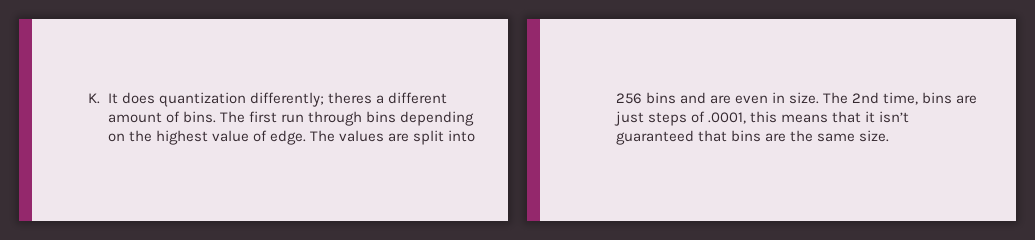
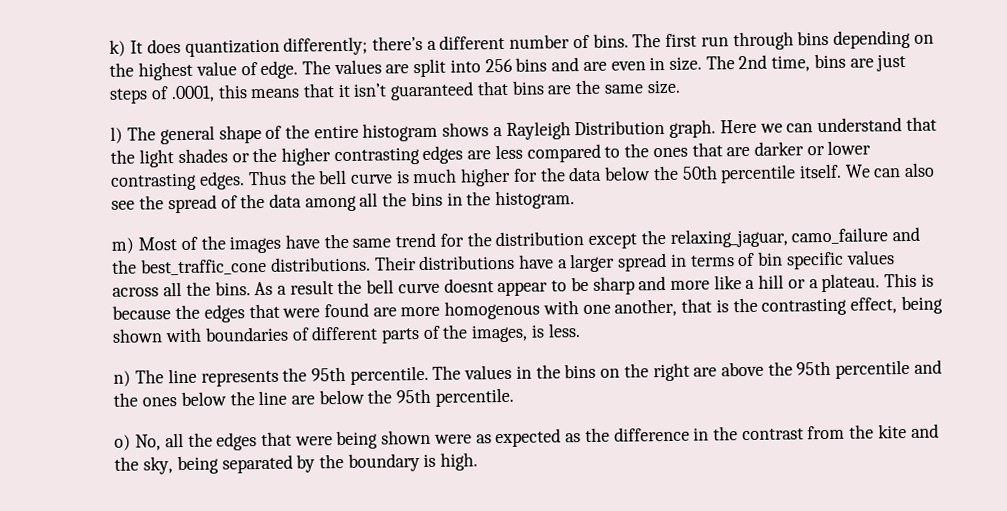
- K. It does quantization differently; theres a different amount of bins.
+ k) It does quantization differently; there’s a different number of bins.
+ l) The general shape of the entire histogram shows a Rayleigh Distribution graph. Here we can understand that the light shades or the higher contrasting edges are less compared to the ones that are darker or lower contrasting edges. Thus the bell curve is much higher for the data below the 50th percentile itself. We can also see the spread of the data among all the bins in the histogram.
+ m) Most of the images have the same trend for the distribution except the relaxing_jaguar, camo_failure and the best_traffic_cone distributions. Their distributions have a larger spread in terms of bin specific values across all the bins. As a result the bell curve doesnt appear to be sharp and more like a hill or a plateau. This is because the edges that were found are more homogenous with one another, that is the contrasting effect, being shown with boundaries of different parts of the images, is less.
+ n) The line represents the 95th percentile. The values in the bins on the right are above the 95th percentile and the ones below the line are below the 95th percentile.
+ o) No, all the edges that were being shown were as expected as the difference in the contrast from the kite and the sky, being separated by the boundary is high.

